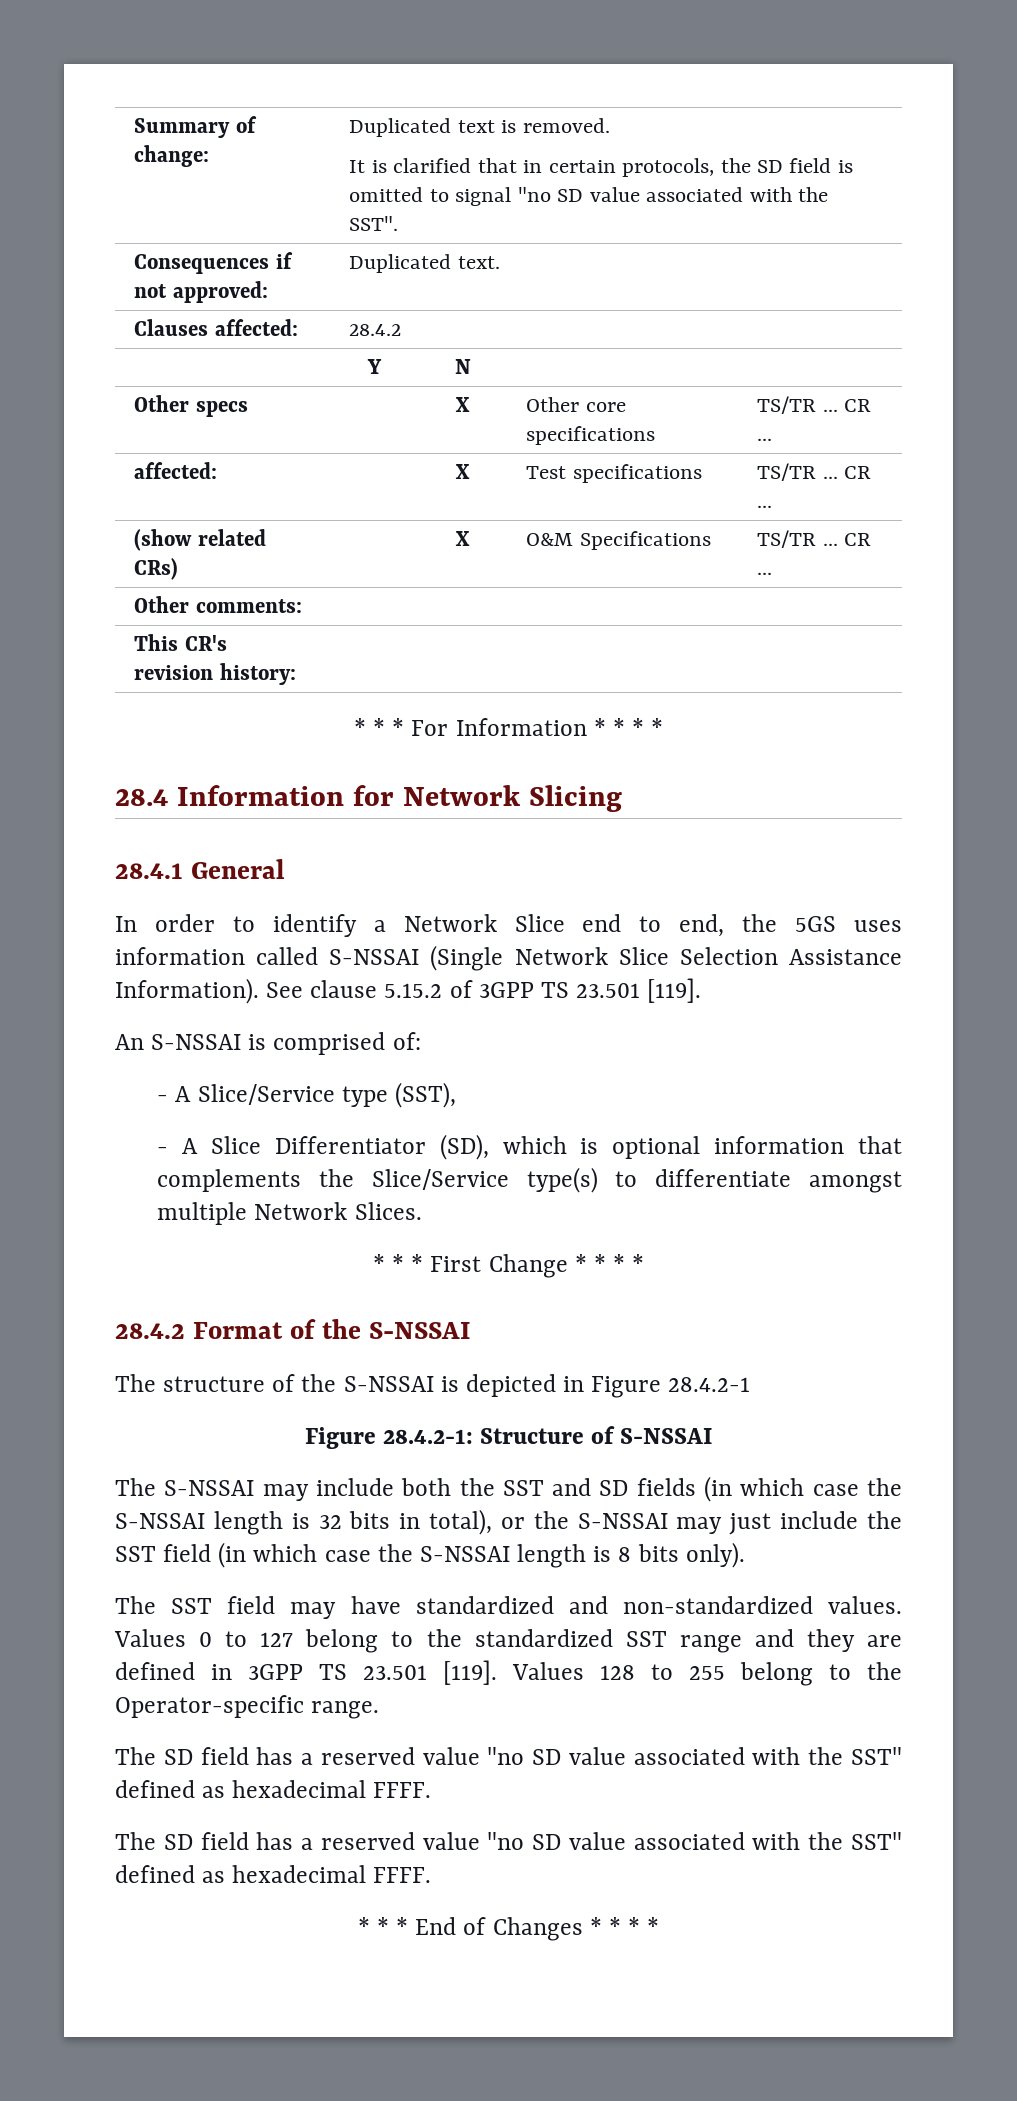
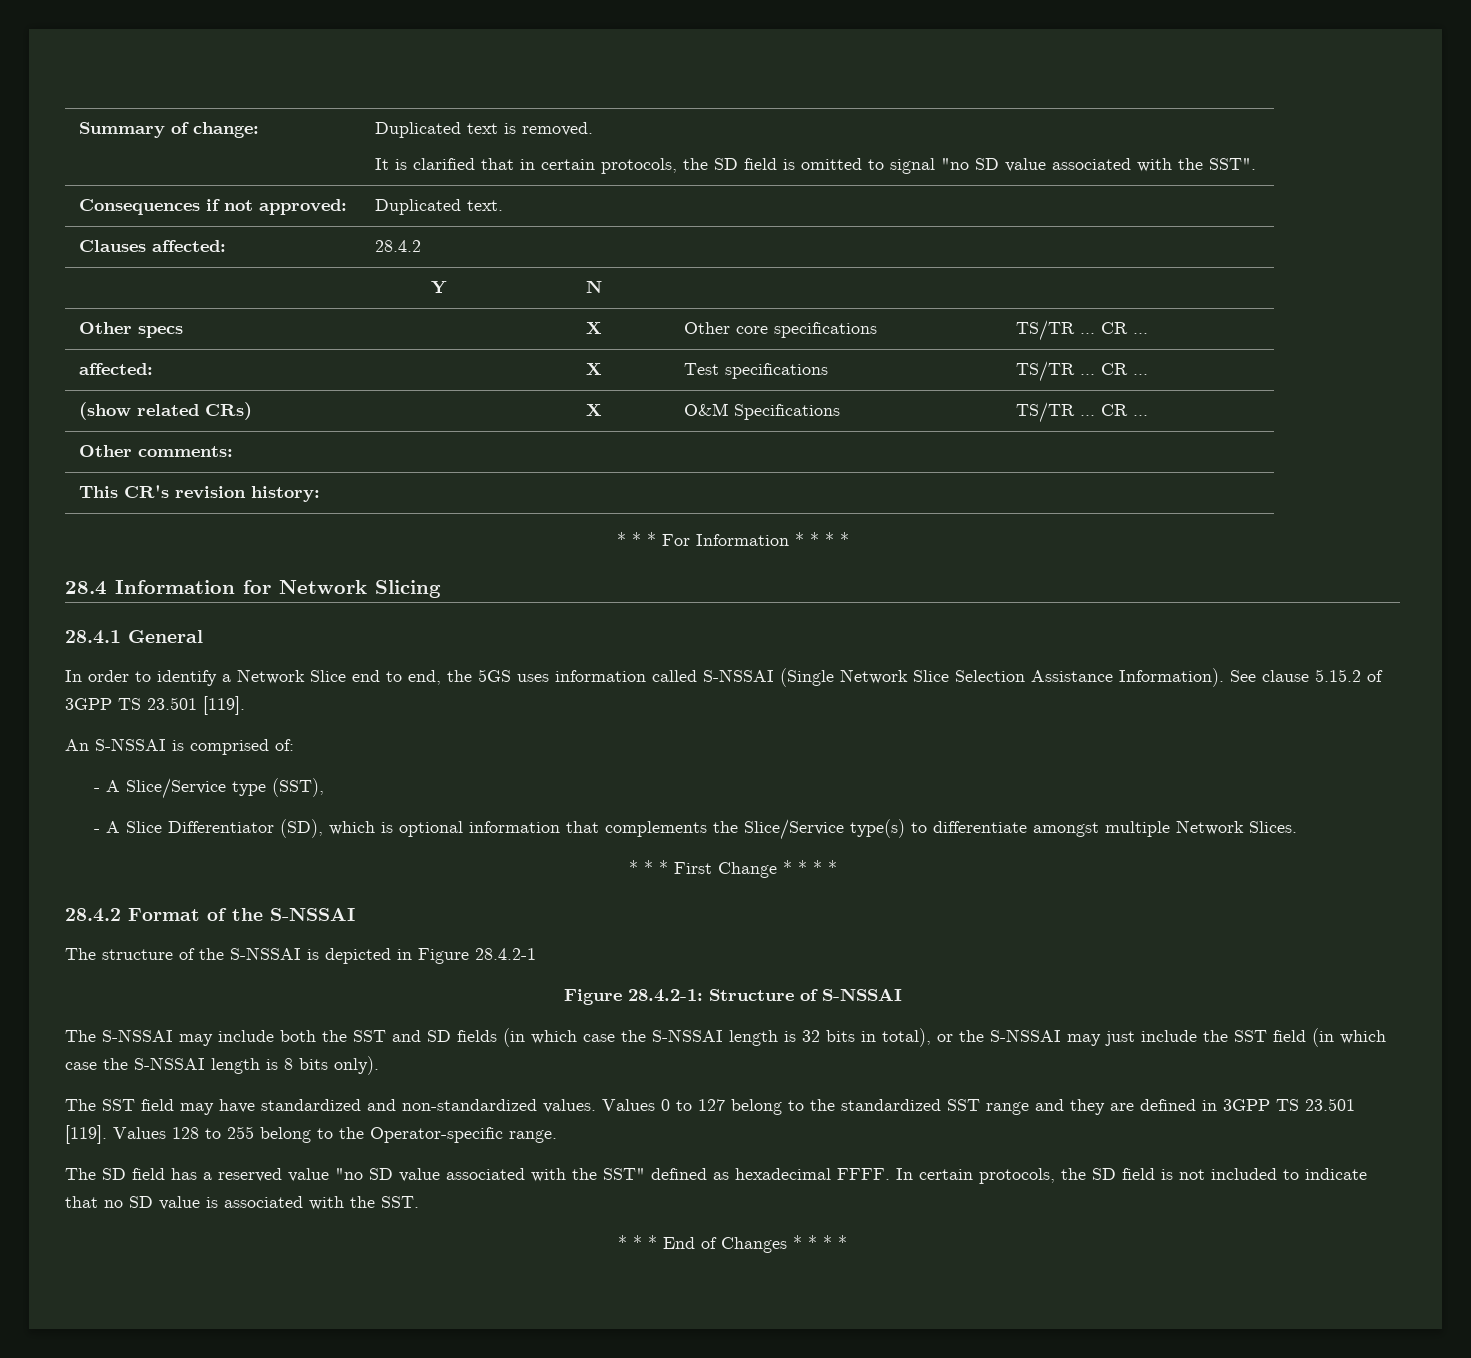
  Values 128 to 255 belong to the Operator-specific range.
- The SD field has a reserved value "no SD value associated with the SST" defined as hexadecimal FFFF.
- The SD field has a reserved value "no SD value associated with the SST" defined as hexadecimal FFFF.
+ The SD field has a reserved value "no SD value associated with the SST" defined as hexadecimal FFFF. In certain protocols, the SD field is not included to indicate that no SD value is associated with the SST.

